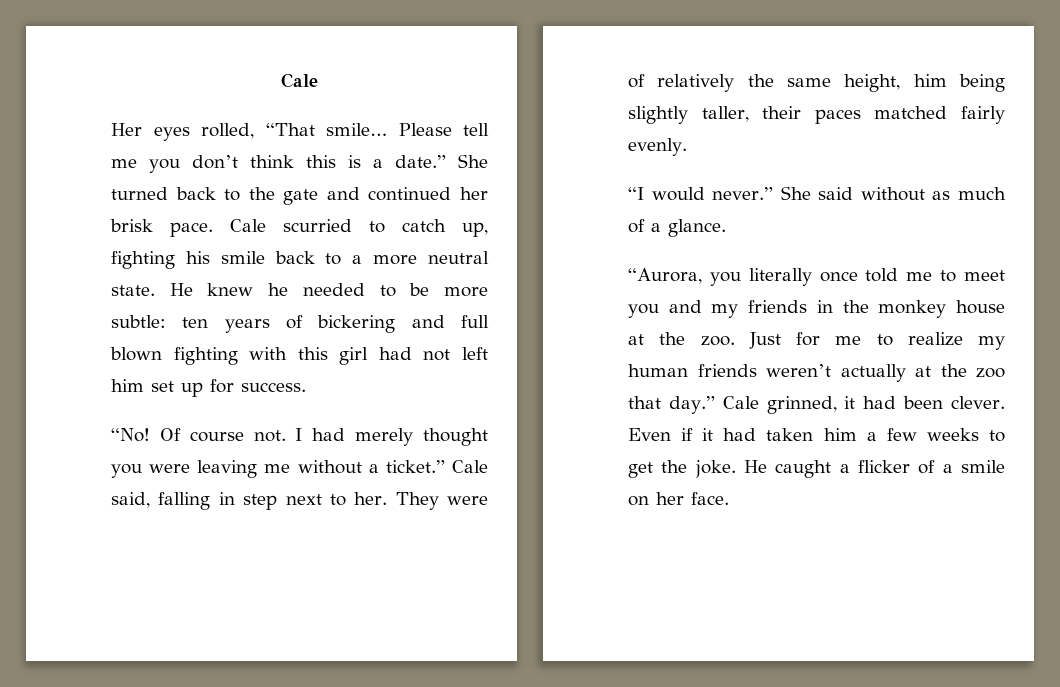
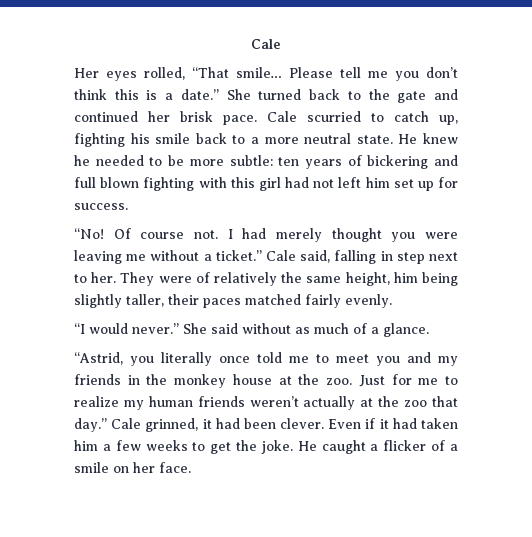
- “Aurora, you literally once told me to meet you and my friends in the monkey house at the zoo.
+ “Astrid, you literally once told me to meet you and my friends in the monkey house at the zoo.

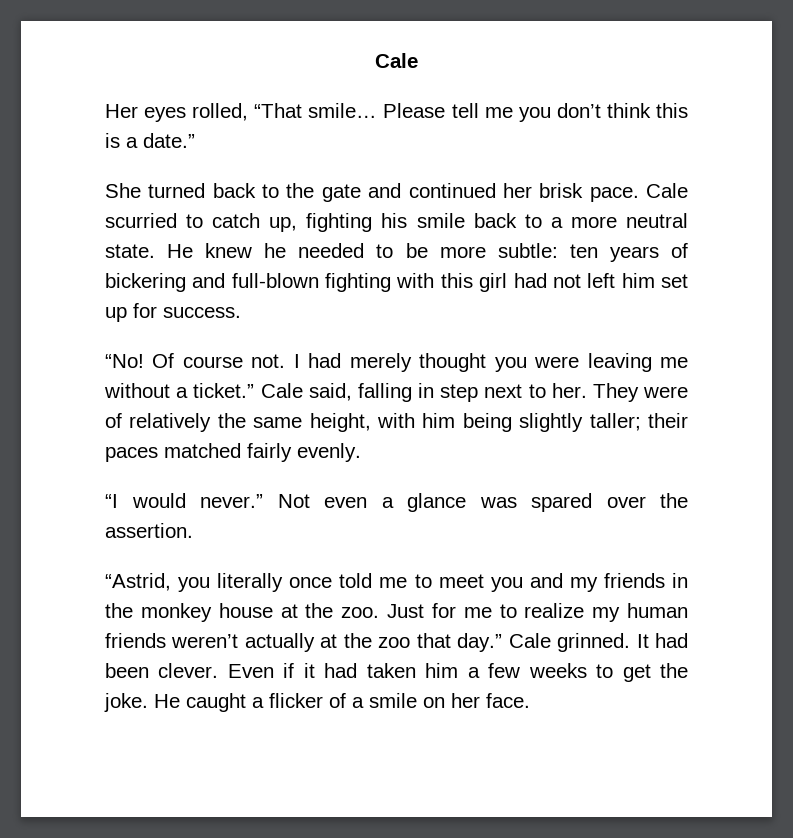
- Please tell me you don’t think this is a date.” She turned back to the gate and continued her brisk pace.
+ Please tell me you don’t think this is a date.”
+ She turned back to the gate and continued her brisk pace.
- He knew he needed to be more subtle: ten years of bickering and full blown fighting with this girl had not left him set up for success.
+ He knew he needed to be more subtle: ten years of bickering and full-blown fighting with this girl had not left him set up for success.
- They were of relatively the same height, him being slightly taller, their paces matched fairly evenly.
+ They were of relatively the same height, with him being slightly taller; their paces matched fairly evenly.
- She said without as much of a glance.
+ Not even a glance was spared over the assertion.
- Cale grinned, it had been clever.
+ Cale grinned. It had been clever.

